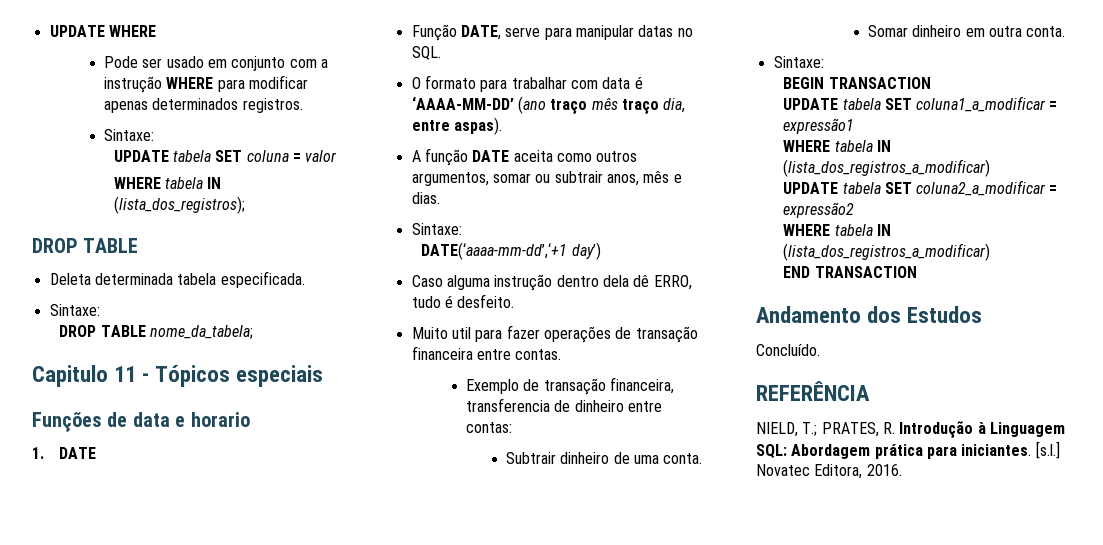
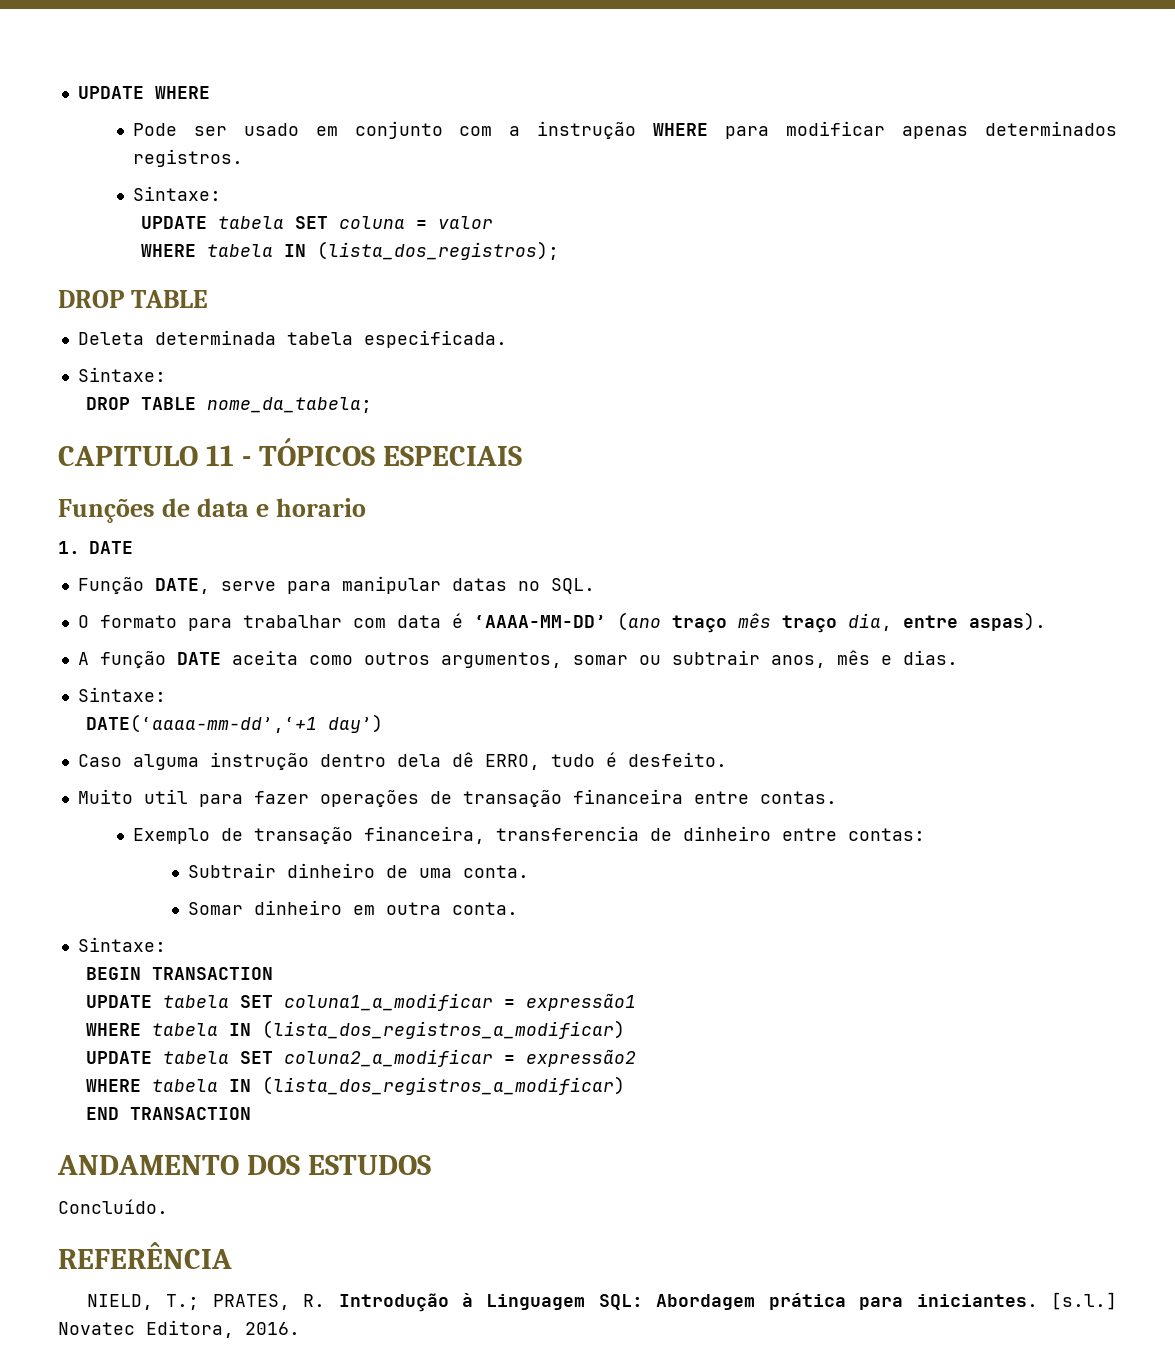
- Capitulo 11 - Tópicos especiais
+ CAPITULO 11 - TÓPICOS ESPECIAIS
- Andamento dos Estudos
+ ANDAMENTO DOS ESTUDOS

